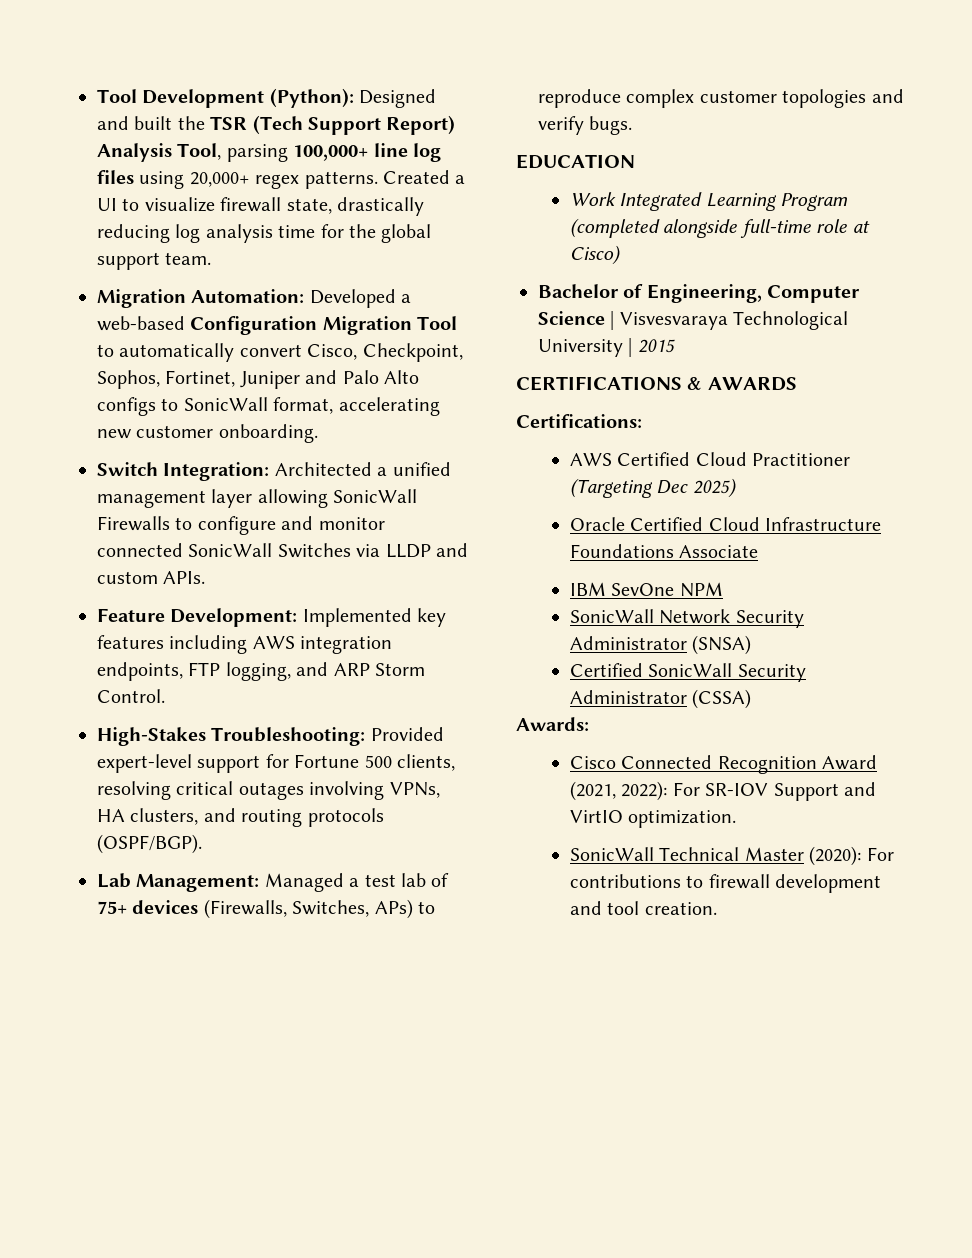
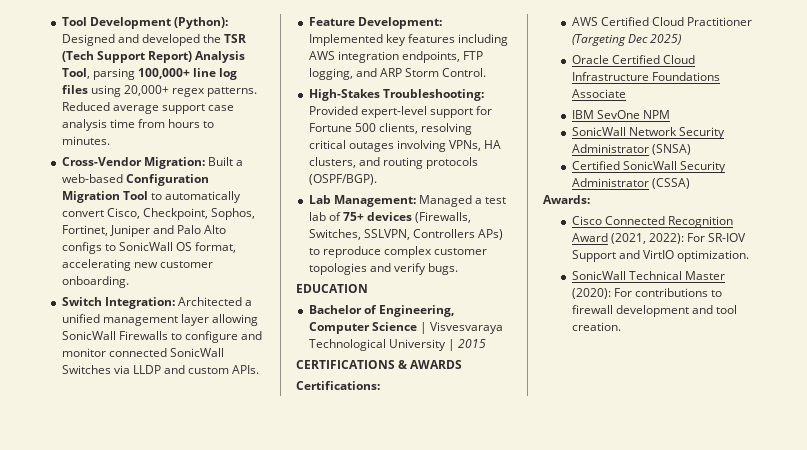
- Tool Development (Python): Designed and built the TSR (Tech Support Report) Analysis Tool, parsing 100,000+ line log files using 20,000+ regex patterns.
+ Tool Development (Python): Designed and developed the TSR (Tech Support Report) Analysis Tool, parsing 100,000+ line log files using 20,000+ regex patterns.
- Created a UI to visualize firewall state, drastically reducing log analysis time for the global support team.
- Migration Automation: Developed a web-based Configuration Migration Tool to automatically convert Cisco, Checkpoint, Sophos, Fortinet, Juniper and Palo Alto configs to SonicWall format, accelerating new customer onboarding.
+ Reduced average support case analysis time from hours to minutes.
+ Cross-Vendor Migration: Built a web-based Configuration Migration Tool to automatically convert Cisco, Checkpoint, Sophos, Fortinet, Juniper and Palo Alto configs to SonicWall OS format, accelerating new customer onboarding.
- Lab Management: Managed a test lab of 75+ devices (Firewalls, Switches, APs) to reproduce complex customer topologies and verify bugs.
+ Lab Management: Managed a test lab of 75+ devices (Firewalls, Switches, SSLVPN, Controllers APs) to reproduce complex customer topologies and verify bugs.
- Work Integrated Learning Program (completed alongside full-time role at Cisco)

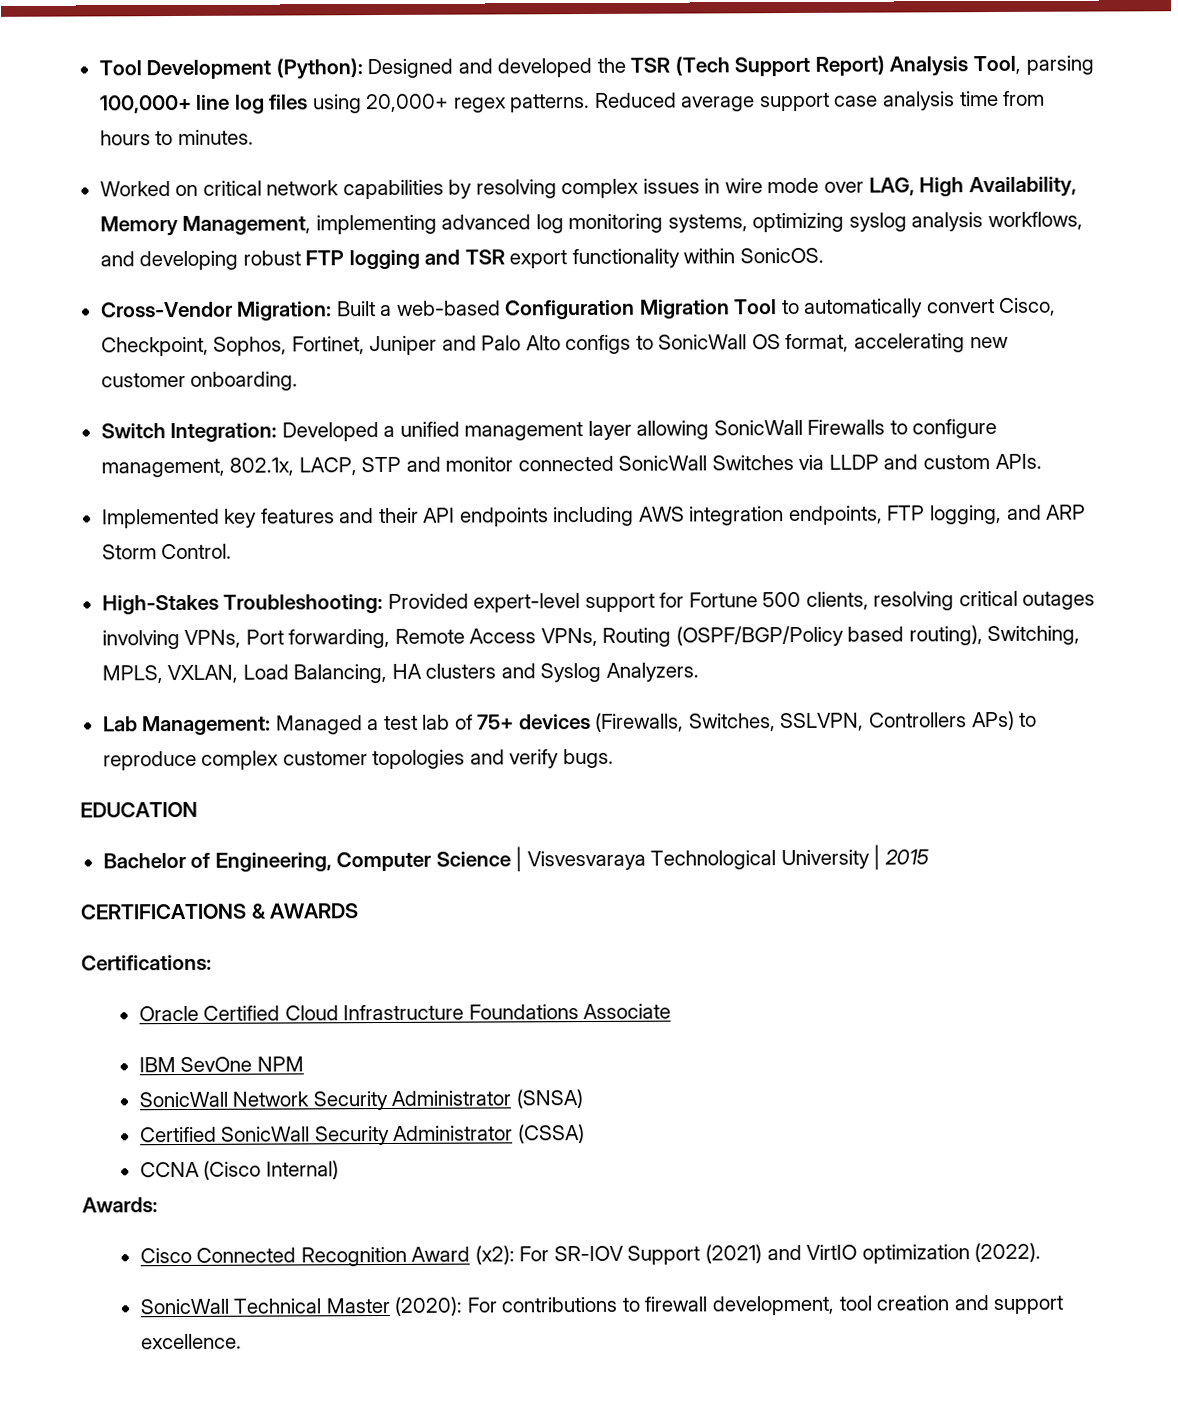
+ Worked on critical network capabilities by resolving complex issues in wire mode over LAG, High Availability, Memory Management, implementing advanced log monitoring systems, optimizing syslog analysis workflows, and developing robust FTP logging and TSR export functionality within SonicOS.
- Switch Integration: Architected a unified management layer allowing SonicWall Firewalls to configure and monitor connected SonicWall Switches via LLDP and custom APIs.
+ Switch Integration: Developed a unified management layer allowing SonicWall Firewalls to configure management, 802.1x, LACP, STP and monitor connected SonicWall Switches via LLDP and custom APIs.
- Feature Development: Implemented key features including AWS integration endpoints, FTP logging, and ARP Storm Control.
+ Implemented key features and their API endpoints including AWS integration endpoints, FTP logging, and ARP Storm Control.
- High-Stakes Troubleshooting: Provided expert-level support for Fortune 500 clients, resolving critical outages involving VPNs, HA clusters, and routing protocols (OSPF/BGP).
+ High-Stakes Troubleshooting: Provided expert-level support for Fortune 500 clients, resolving critical outages involving VPNs, Port forwarding, Remote Access VPNs, Routing (OSPF/BGP/Policy based routing), Switching, MPLS, VXLAN, Load Balancing, HA clusters and Syslog Analyzers.
- AWS Certified Cloud Practitioner (Targeting Dec 2025)
+ CCNA (Cisco Internal)
- Cisco Connected Recognition Award (2021, 2022): For SR-IOV Support and VirtIO optimization.
+ Cisco Connected Recognition Award (x2): For SR-IOV Support (2021) and VirtIO optimization (2022).
- SonicWall Technical Master (2020): For contributions to firewall development and tool creation.
+ SonicWall Technical Master (2020): For contributions to firewall development, tool creation and support excellence.

